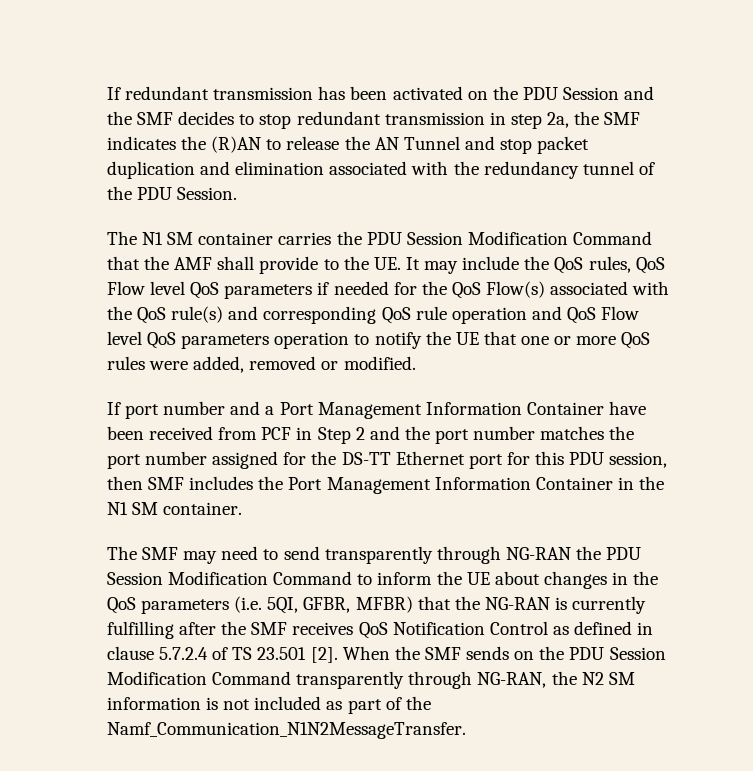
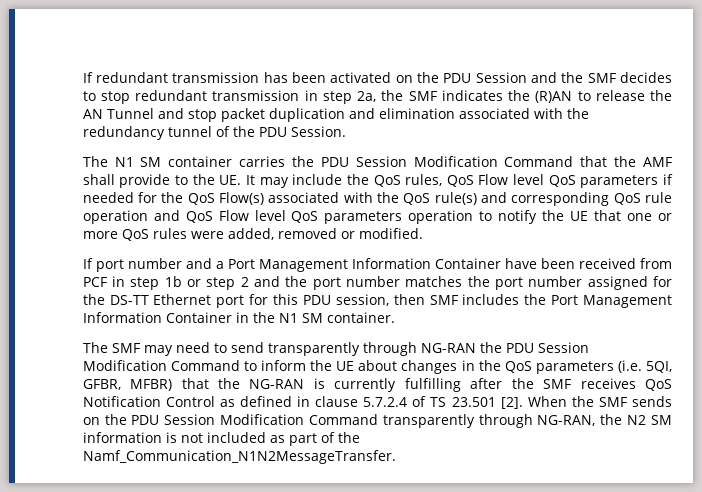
- If port number and a Port Management Information Container have been received from PCF in Step 2 and the port number matches the port number assigned for the DS-TT Ethernet port for this PDU session, then SMF includes the Port Management Information Container in the N1 SM container.
+ If port number and a Port Management Information Container have been received from PCF in step 1b or step 2 and the port number matches the port number assigned for the DS-TT Ethernet port for this PDU session, then SMF includes the Port Management Information Container in the N1 SM container.

